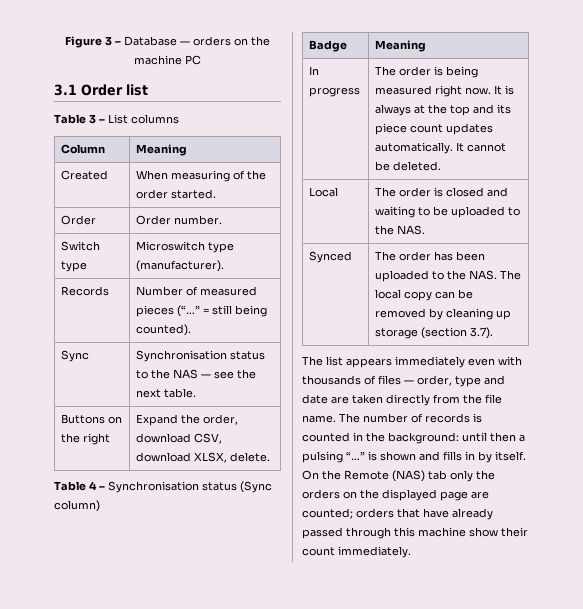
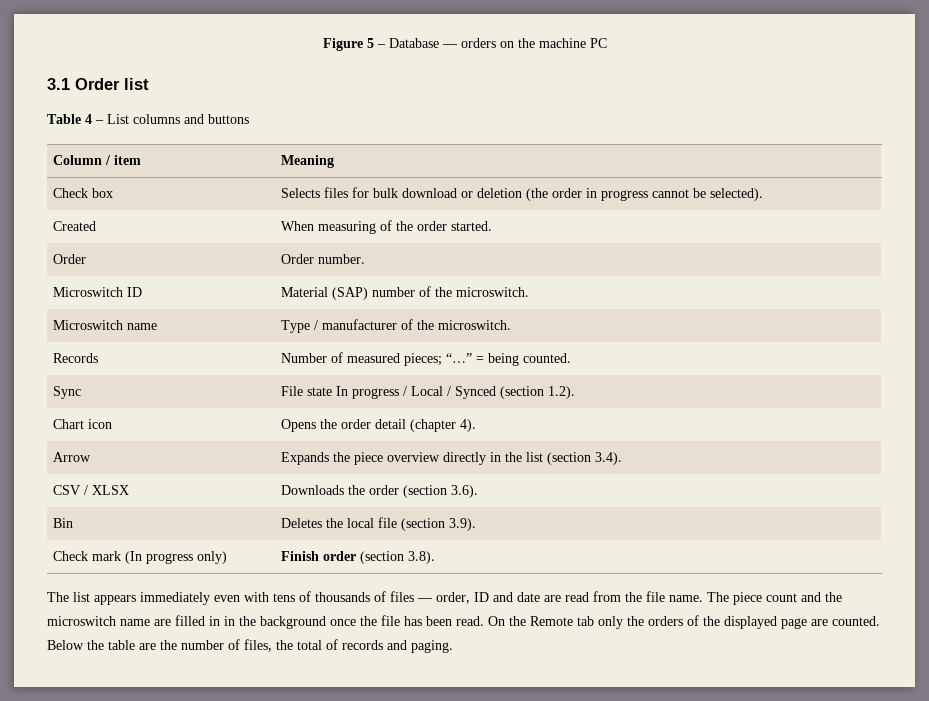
- Figure 3 – Database — orders on the machine PC
+ Figure 5 – Database — orders on the machine PC
- Table 3 – List columns
+ Table 4 – List columns and buttons
- Column | Meaning
+ Column / item | Meaning
+ Check box | Selects files for bulk download or deletion (the order in progress cannot be selected).
- Switch type | Microswitch type (manufacturer).
- Records | Number of measured pieces (“…” = still being counted).
- Sync | Synchronisation status to the NAS — see the next table.
- Buttons on the right | Expand the order, download CSV, download XLSX, delete.
- Table 4 – Synchronisation status (Sync column)
- Badge | Meaning
- In progress | The order is being measured right now. It is always at the top and its piece count updates automatically. It cannot be deleted.
- Local | The order is closed and waiting to be uploaded to the NAS.
- Synced | The order has been uploaded to the NAS. The local copy can be removed by cleaning up storage (section 3.7).
+ Microswitch ID | Material (SAP) number of the microswitch.
+ Microswitch name | Type / manufacturer of the microswitch.
+ Records | Number of measured pieces; “…” = being counted.
+ Sync | File state In progress / Local / Synced (section 1.2).
+ Chart icon | Opens the order detail (chapter 4).
+ Arrow | Expands the piece overview directly in the list (section 3.4).
+ CSV / XLSX | Downloads the order (section 3.6).
+ Bin | Deletes the local file (section 3.9).
+ Check mark (In progress only) | Finish order (section 3.8).
- The list appears immediately even with thousands of files — order, type and date are taken directly from the file name.
+ The list appears immediately even with tens of thousands of files — order, ID and date are read from the file name.
- The number of records is counted in the background: until then a pulsing “…” is shown and fills in by itself.
+ The piece count and the microswitch name are filled in in the background once the file has been read.
- On the Remote (NAS) tab only the orders on the displayed page are counted; orders that have already passed through this machine show their count immediately.
+ On the Remote tab only the orders of the displayed page are counted. Below the table are the number of files, the total of records and paging.

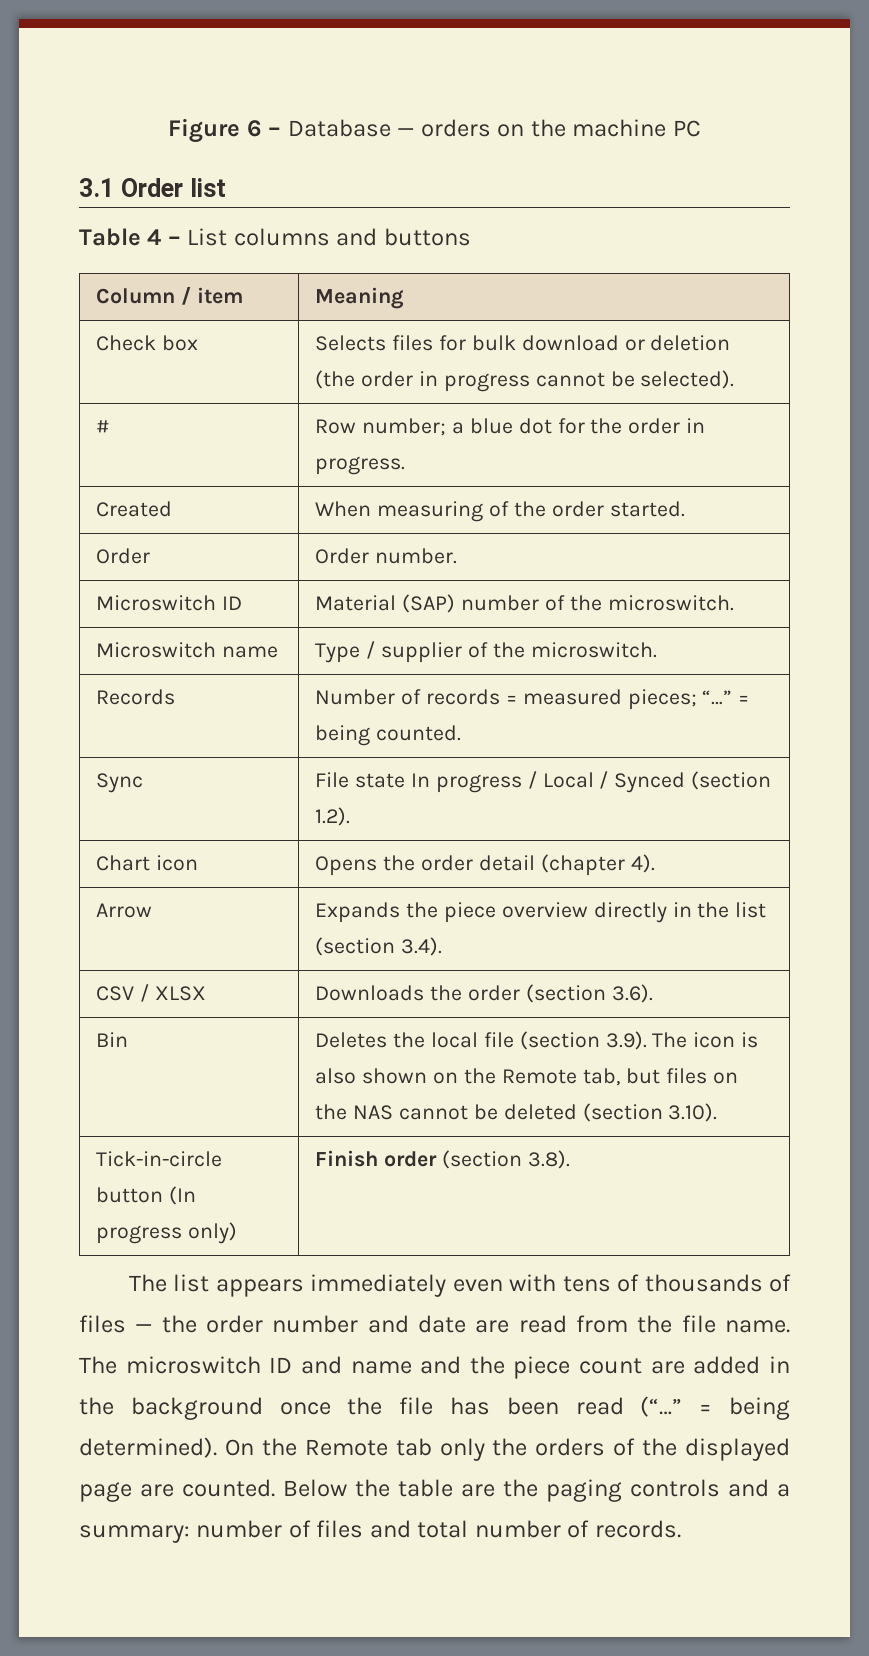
- Figure 5 – Database — orders on the machine PC
+ Figure 6 – Database — orders on the machine PC
+ # | Row number; a blue dot for the order in progress.
- Microswitch name | Type / manufacturer of the microswitch.
+ Microswitch name | Type / supplier of the microswitch.
- Records | Number of measured pieces; “…” = being counted.
+ Records | Number of records = measured pieces; “…” = being counted.
- Bin | Deletes the local file (section 3.9).
- Check mark (In progress only) | Finish order (section 3.8).
+ Bin | Deletes the local file (section 3.9). The icon is also shown on the Remote tab, but files on the NAS cannot be deleted (section 3.10).
+ Tick-in-circle button (In progress only) | Finish order (section 3.8).
- The list appears immediately even with tens of thousands of files — order, ID and date are read from the file name.
+ The list appears immediately even with tens of thousands of files — the order number and date are read from the file name.
- The piece count and the microswitch name are filled in in the background once the file has been read.
+ The microswitch ID and name and the piece count are added in the background once the file has been read (“…” = being determined).
- Below the table are the number of files, the total of records and paging.
+ Below the table are the paging controls and a summary: number of files and total number of records.

